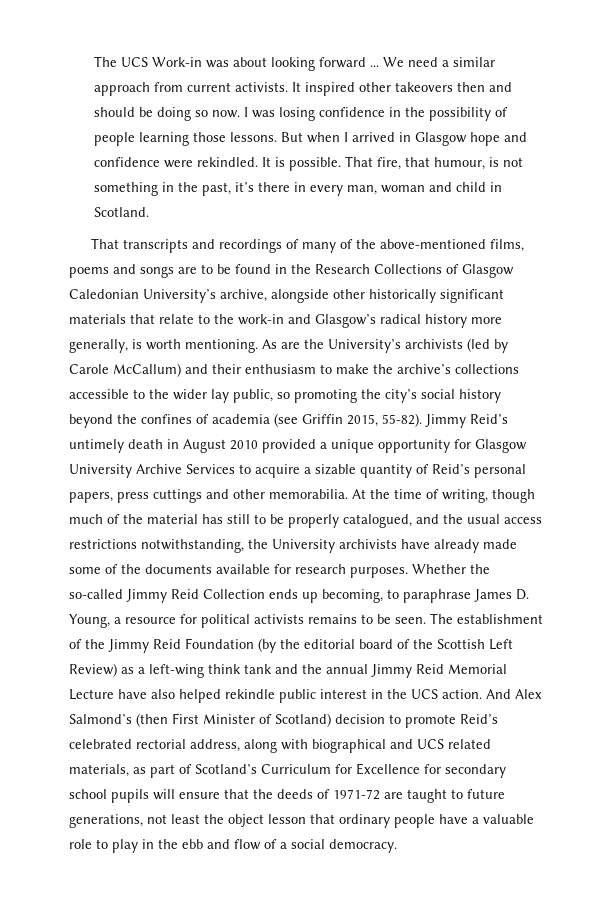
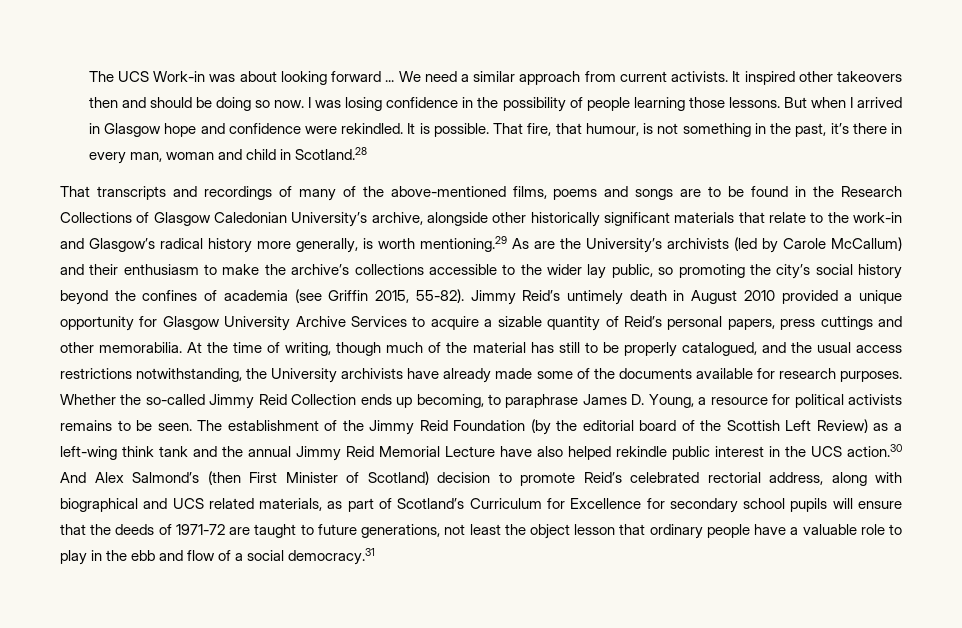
- That fire, that humour, is not something in the past, it’s there in every man, woman and child in Scotland.
+ That fire, that humour, is not something in the past, it’s there in every man, woman and child in Scotland.28
- That transcripts and recordings of many of the above-mentioned films, poems and songs are to be found in the Research Collections of Glasgow Caledonian University’s archive, alongside other historically significant materials that relate to the work-in and Glasgow’s radical history more generally, is worth mentioning. As are the University’s archivists (led by Carole McCallum) and their enthusiasm to make the archive’s collections accessible to the wider lay public, so promoting the city’s social history beyond the confines of academia (see Griffin 2015, 55-82).
+ That transcripts and recordings of many of the above-mentioned films, poems and songs are to be found in the Research Collections of Glasgow Caledonian University’s archive, alongside other historically significant materials that relate to the work-in and Glasgow’s radical history more generally, is worth mentioning.29 As are the University’s archivists (led by Carole McCallum) and their enthusiasm to make the archive’s collections accessible to the wider lay public, so promoting the city’s social history beyond the confines of academia (see Griffin 2015, 55-82).
- The establishment of the Jimmy Reid Foundation (by the editorial board of the Scottish Left Review) as a left-wing think tank and the annual Jimmy Reid Memorial Lecture have also helped rekindle public interest in the UCS action. And Alex Salmond’s (then First Minister of Scotland) decision to promote Reid’s celebrated rectorial address, along with biographical and UCS related materials, as part of Scotland’s Curriculum for Excellence for secondary school pupils will ensure that the deeds of 1971-72 are taught to future generations, not least the object lesson that ordinary people have a valuable role to play in the ebb and flow of a social democracy.
+ The establishment of the Jimmy Reid Foundation (by the editorial board of the Scottish Left Review) as a left-wing think tank and the annual Jimmy Reid Memorial Lecture have also helped rekindle public interest in the UCS action.30 And Alex Salmond’s (then First Minister of Scotland) decision to promote Reid’s celebrated rectorial address, along with biographical and UCS related materials, as part of Scotland’s Curriculum for Excellence for secondary school pupils will ensure that the deeds of 1971-72 are taught to future generations, not least the object lesson that ordinary people have a valuable role to play in the ebb and flow of a social democracy.31

